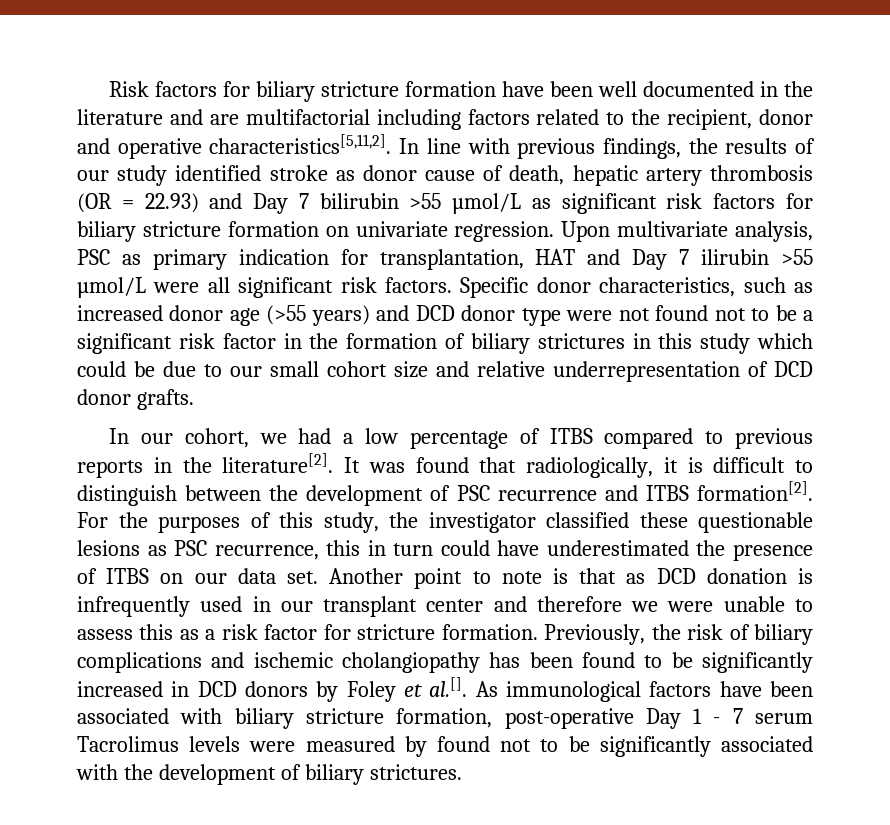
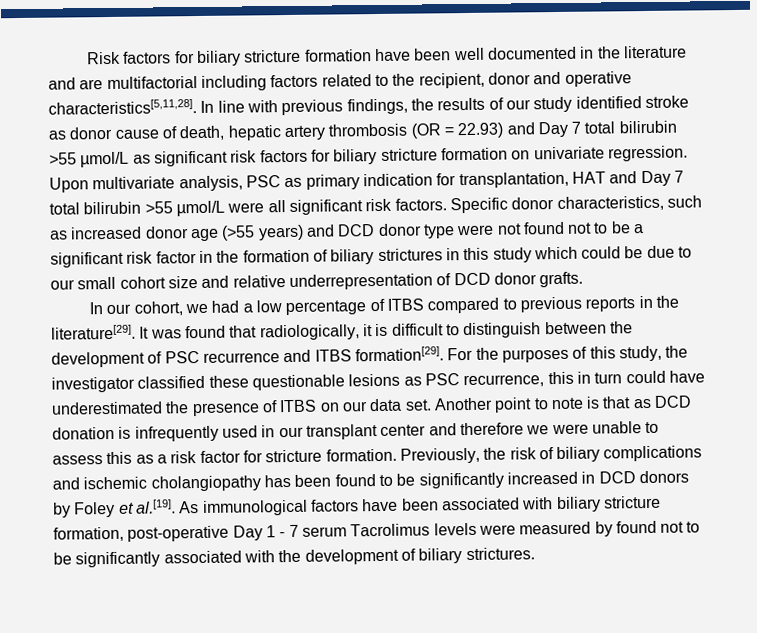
- Risk factors for biliary stricture formation have been well documented in the literature and are multifactorial including factors related to the recipient, donor and operative characteristics[5,11,2].
+ Risk factors for biliary stricture formation have been well documented in the literature and are multifactorial including factors related to the recipient, donor and operative characteristics[5,11,28].
- In line with previous findings, the results of our study identified stroke as donor cause of death, hepatic artery thrombosis (OR = 22.93) and Day 7 bilirubin >55 µmol/L as significant risk factors for biliary stricture formation on univariate regression.
+ In line with previous findings, the results of our study identified stroke as donor cause of death, hepatic artery thrombosis (OR = 22.93) and Day 7 total bilirubin >55 µmol/L as significant risk factors for biliary stricture formation on univariate regression.
- Upon multivariate analysis, PSC as primary indication for transplantation, HAT and Day 7 ilirubin >55 µmol/L were all significant risk factors.
+ Upon multivariate analysis, PSC as primary indication for transplantation, HAT and Day 7 total bilirubin >55 µmol/L were all significant risk factors.
- In our cohort, we had a low percentage of ITBS compared to previous reports in the literature[2].
+ In our cohort, we had a low percentage of ITBS compared to previous reports in the literature[29].
- It was found that radiologically, it is difficult to distinguish between the development of PSC recurrence and ITBS formation[2].
+ It was found that radiologically, it is difficult to distinguish between the development of PSC recurrence and ITBS formation[29].
- Previously, the risk of biliary complications and ischemic cholangiopathy has been found to be significantly increased in DCD donors by Foley et al.[]. As immunological factors have been associated with biliary stricture formation, post-operative Day 1 - 7 serum Tacrolimus levels were measured by found not to be significantly associated with the development of biliary strictures.
+ Previously, the risk of biliary complications and ischemic cholangiopathy has been found to be significantly increased in DCD donors by Foley et al.[19]. As immunological factors have been associated with biliary stricture formation, post-operative Day 1 - 7 serum Tacrolimus levels were measured by found not to be significantly associated with the development of biliary strictures.

